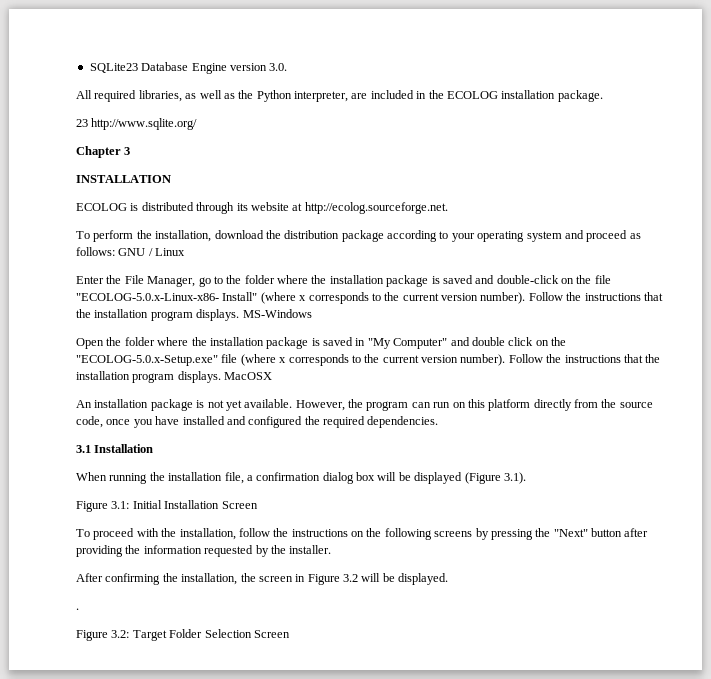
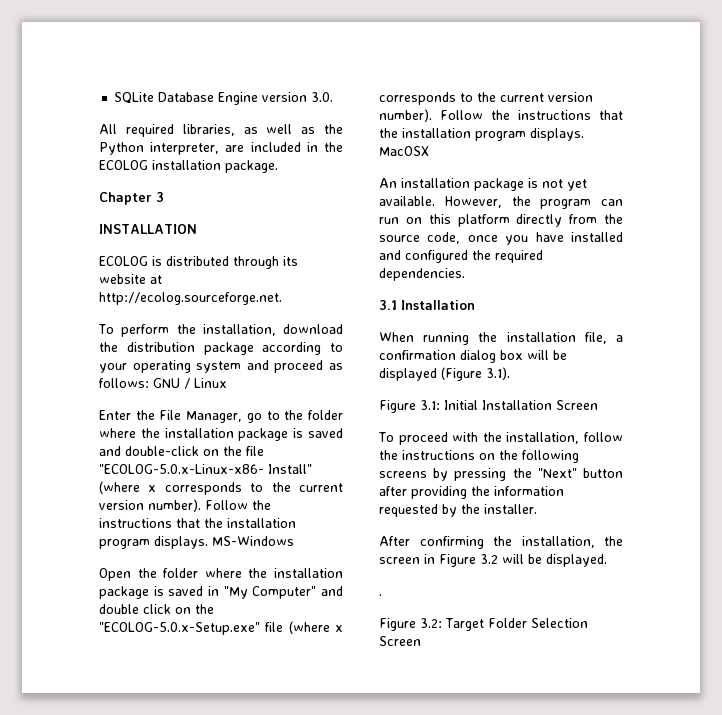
- SQLite23 Database Engine version 3.0.
+ SQLite Database Engine version 3.0.
- 23 http://www.sqlite.org/

